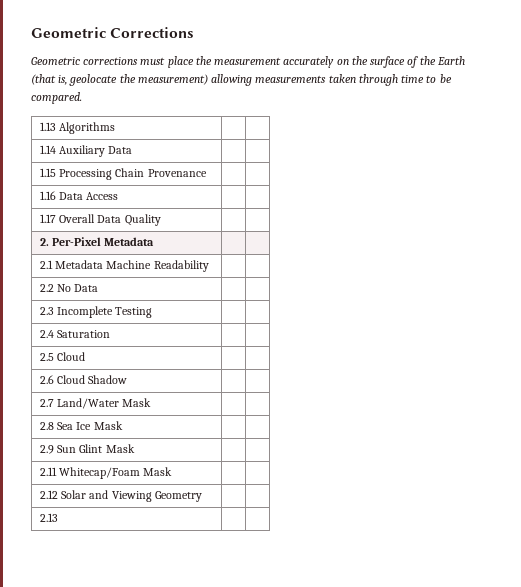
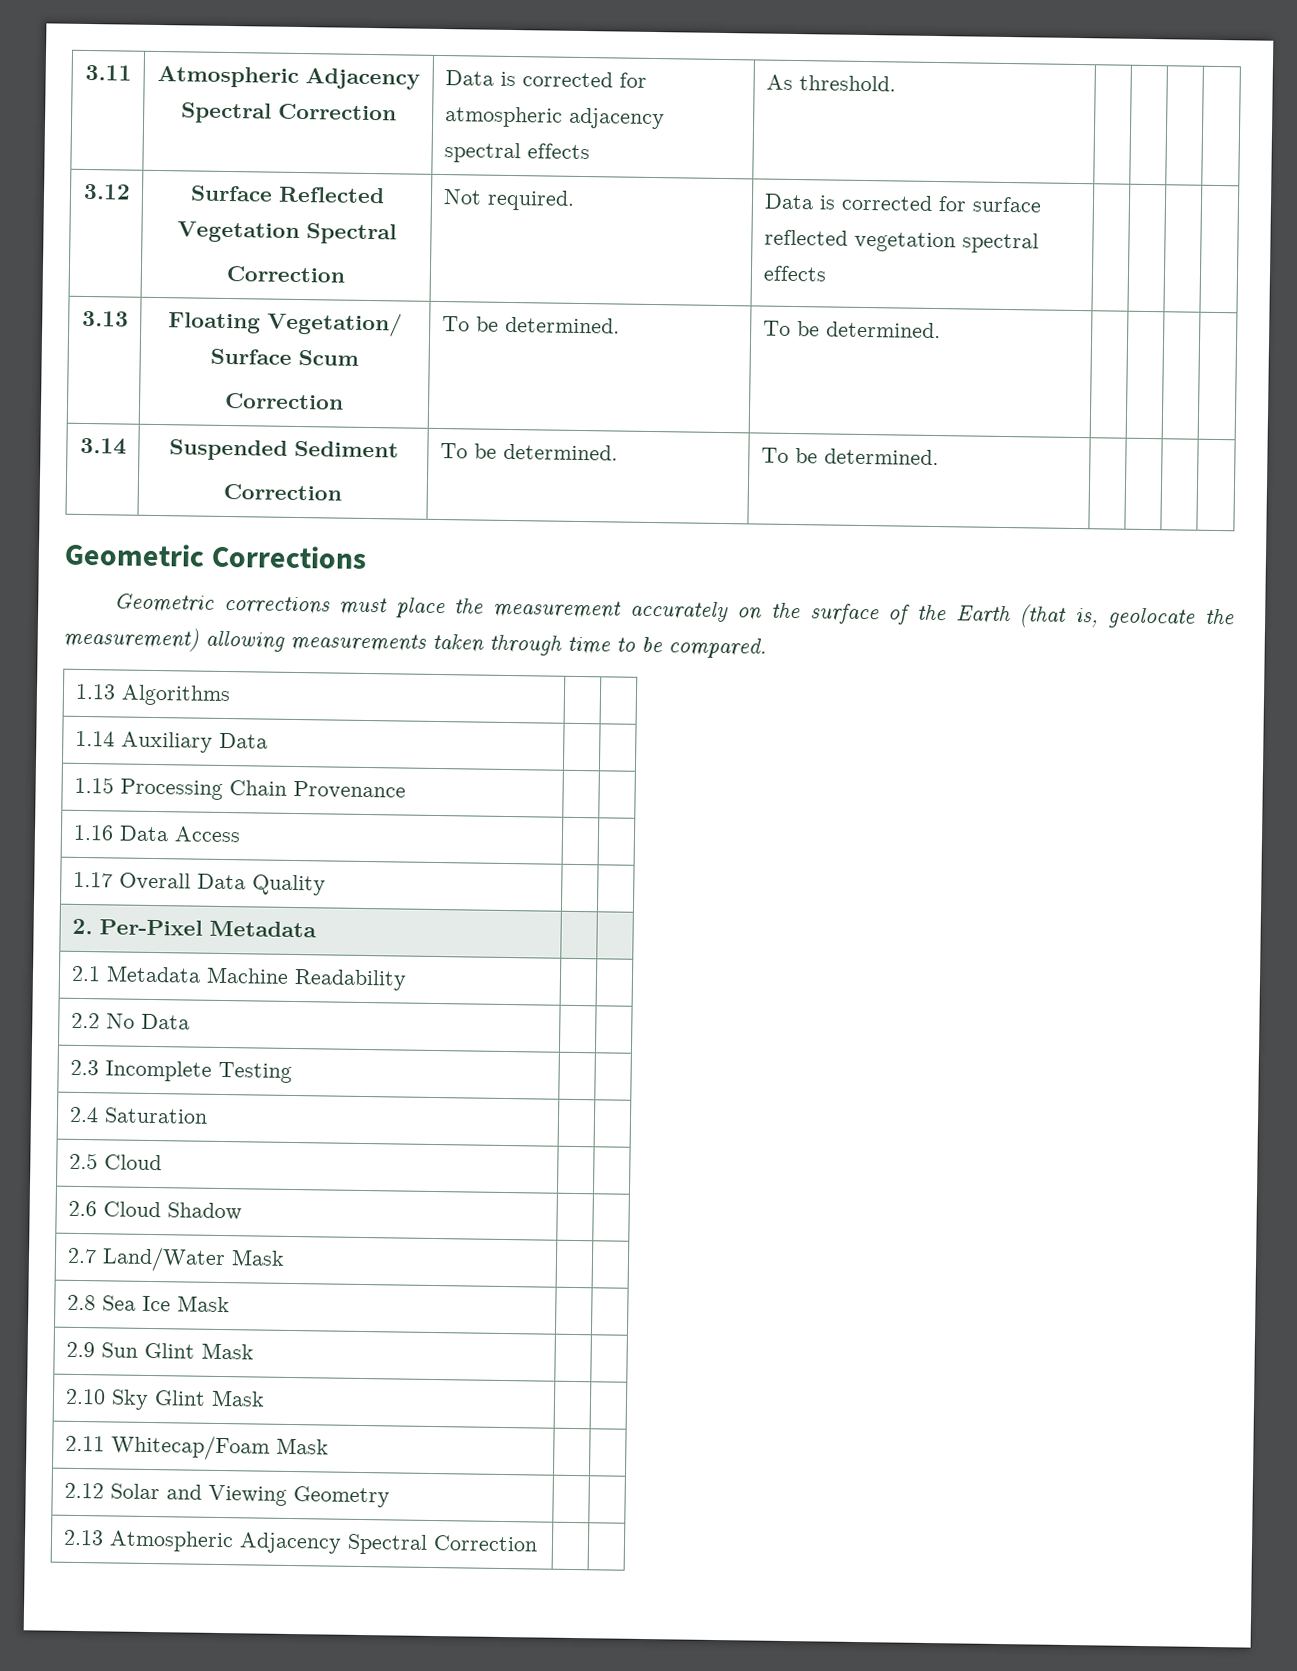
+ 3.11 | Atmospheric Adjacency Spectral Correction | Data is corrected for atmospheric adjacency spectral effects | As threshold. | | | |
+ 3.12 | Surface Reflected Vegetation Spectral
+ Correction | Not required. | Data is corrected for surface reflected vegetation spectral effects | | | |
+ 3.13 | Floating Vegetation/ Surface Scum
+ Correction | To be determined. | To be determined. | | | |
+ 3.14 | Suspended Sediment
+ Correction | To be determined. | To be determined. | | | |
+ 2.10 Sky Glint Mask | |
- 2.13 | |
+ 2.13 Atmospheric Adjacency Spectral Correction | |

